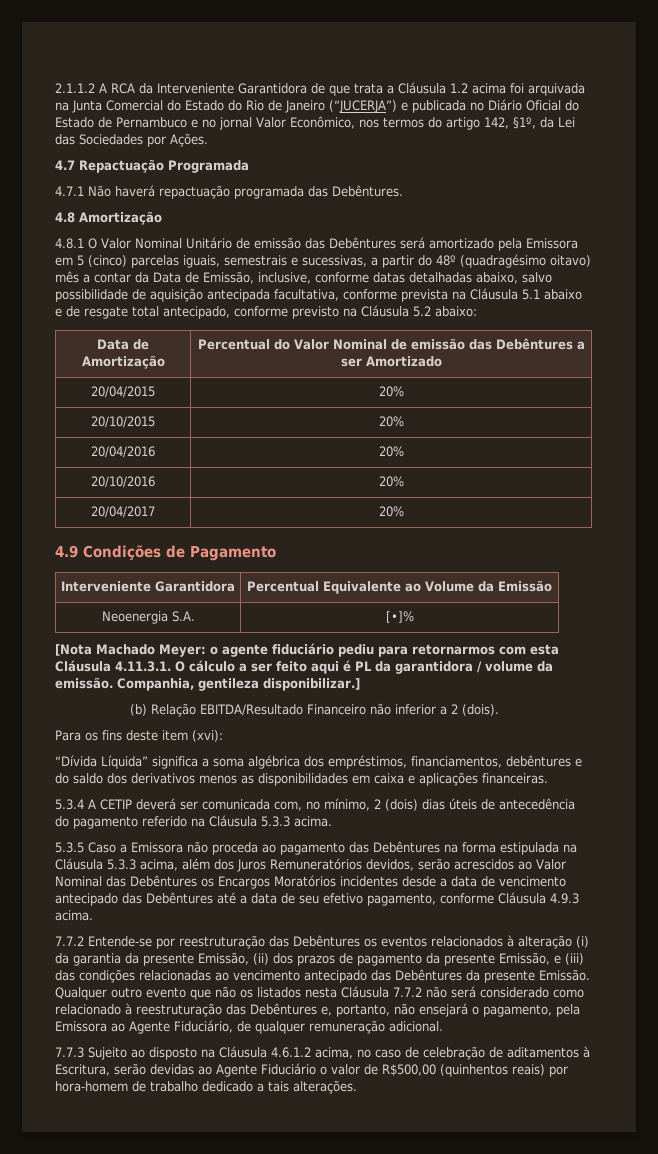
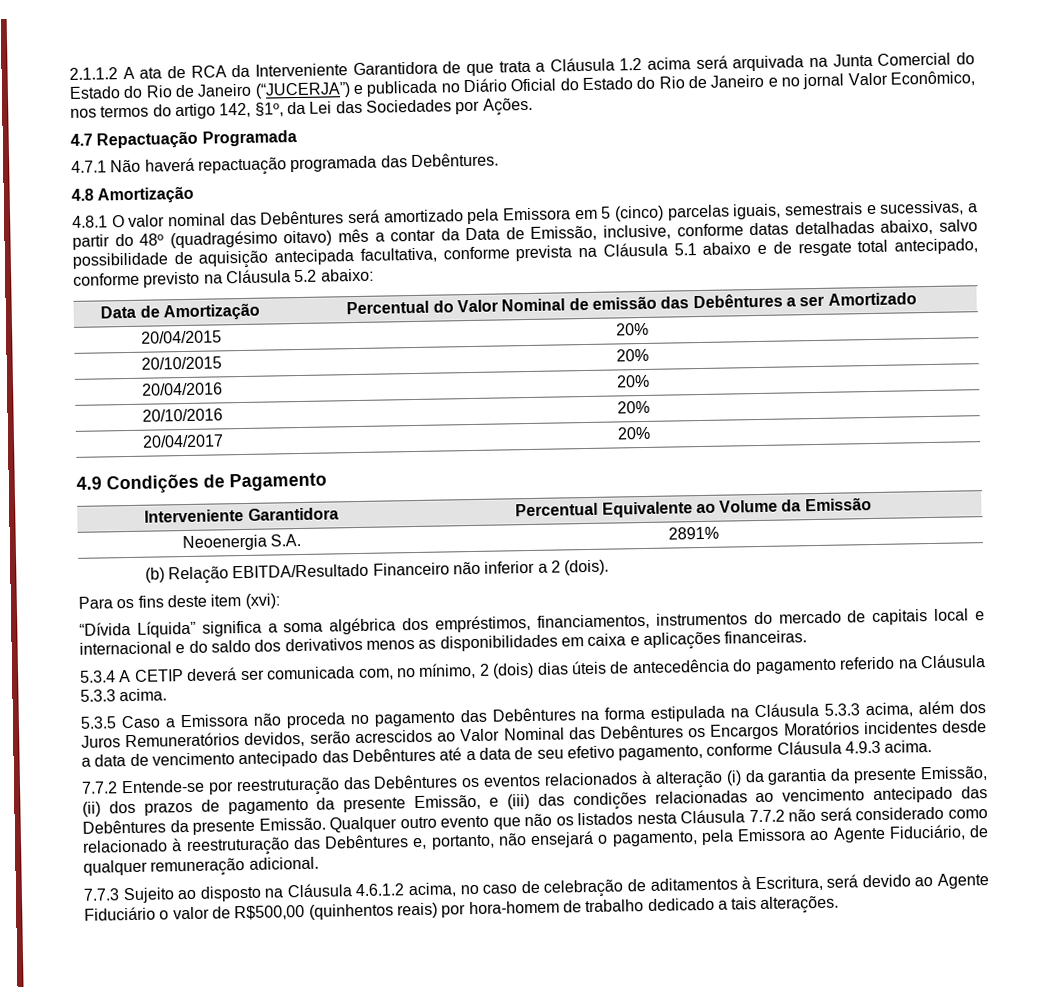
- 2.1.1.2 A RCA da Interveniente Garantidora de que trata a Cláusula 1.2 acima foi arquivada na Junta Comercial do Estado do Rio de Janeiro (“JUCERJA”) e publicada no Diário Oficial do Estado de Pernambuco e no jornal Valor Econômico, nos termos do artigo 142, §1º, da Lei das Sociedades por Ações.
+ 2.1.1.2 A ata de RCA da Interveniente Garantidora de que trata a Cláusula 1.2 acima será arquivada na Junta Comercial do Estado do Rio de Janeiro (“JUCERJA”) e publicada no Diário Oficial do Estado do Rio de Janeiro e no jornal Valor Econômico, nos termos do artigo 142, §1º, da Lei das Sociedades por Ações.
- 4.8.1 O Valor Nominal Unitário de emissão das Debêntures será amortizado pela Emissora em 5 (cinco) parcelas iguais, semestrais e sucessivas, a partir do 48º (quadragésimo oitavo) mês a contar da Data de Emissão, inclusive, conforme datas detalhadas abaixo, salvo possibilidade de aquisição antecipada facultativa, conforme prevista na Cláusula 5.1 abaixo e de resgate total antecipado, conforme previsto na Cláusula 5.2 abaixo:
+ 4.8.1 O valor nominal das Debêntures será amortizado pela Emissora em 5 (cinco) parcelas iguais, semestrais e sucessivas, a partir do 48º (quadragésimo oitavo) mês a contar da Data de Emissão, inclusive, conforme datas detalhadas abaixo, salvo possibilidade de aquisição antecipada facultativa, conforme prevista na Cláusula 5.1 abaixo e de resgate total antecipado, conforme previsto na Cláusula 5.2 abaixo:
- Neoenergia S.A. | [•]%
- [Nota Machado Meyer: o agente fiduciário pediu para retornarmos com esta Cláusula 4.11.3.1. O cálculo a ser feito aqui é PL da garantidora / volume da emissão. Companhia, gentileza disponibilizar.]
+ Neoenergia S.A. | 2891%
- “Dívida Líquida” significa a soma algébrica dos empréstimos, financiamentos, debêntures e do saldo dos derivativos menos as disponibilidades em caixa e aplicações financeiras.
+ “Dívida Líquida” significa a soma algébrica dos empréstimos, financiamentos, instrumentos do mercado de capitais local e internacional e do saldo dos derivativos menos as disponibilidades em caixa e aplicações financeiras.
- 5.3.5 Caso a Emissora não proceda ao pagamento das Debêntures na forma estipulada na Cláusula 5.3.3 acima, além dos Juros Remuneratórios devidos, serão acrescidos ao Valor Nominal das Debêntures os Encargos Moratórios incidentes desde a data de vencimento antecipado das Debêntures até a data de seu efetivo pagamento, conforme Cláusula 4.9.3 acima.
+ 5.3.5 Caso a Emissora não proceda no pagamento das Debêntures na forma estipulada na Cláusula 5.3.3 acima, além dos Juros Remuneratórios devidos, serão acrescidos ao Valor Nominal das Debêntures os Encargos Moratórios incidentes desde a data de vencimento antecipado das Debêntures até a data de seu efetivo pagamento, conforme Cláusula 4.9.3 acima.
- 7.7.3 Sujeito ao disposto na Cláusula 4.6.1.2 acima, no caso de celebração de aditamentos à Escritura, serão devidas ao Agente Fiduciário o valor de R$500,00 (quinhentos reais) por hora-homem de trabalho dedicado a tais alterações.
+ 7.7.3 Sujeito ao disposto na Cláusula 4.6.1.2 acima, no caso de celebração de aditamentos à Escritura, será devido ao Agente Fiduciário o valor de R$500,00 (quinhentos reais) por hora-homem de trabalho dedicado a tais alterações.

